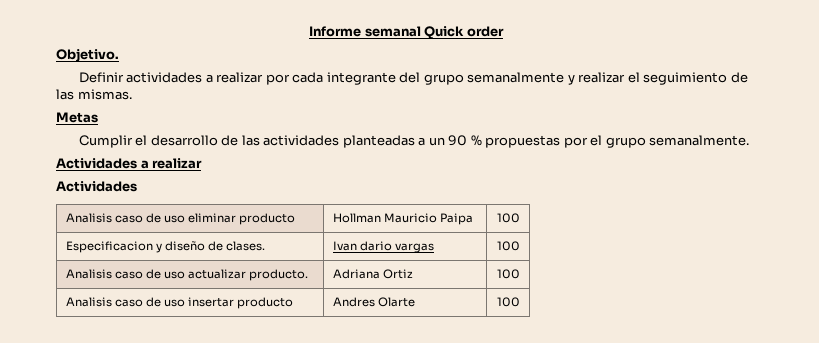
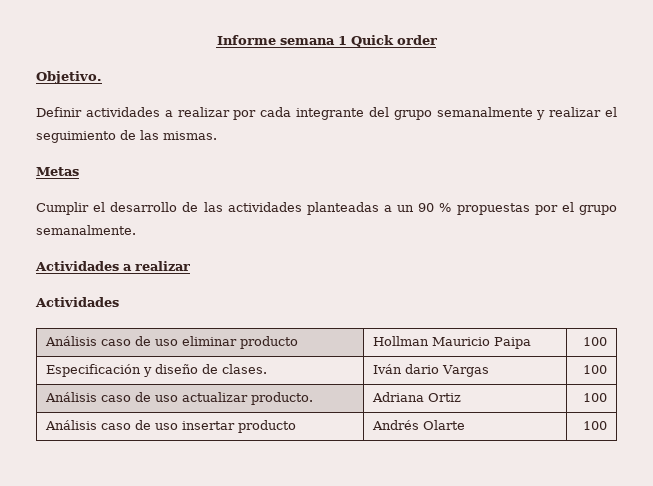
- Informe semanal Quick order
+ Informe semana 1 Quick order
- Analisis caso de uso eliminar producto | Hollman Mauricio Paipa | 100
+ Análisis caso de uso eliminar producto | Hollman Mauricio Paipa | 100
- Especificacion y diseño de clases. | Ivan dario vargas | 100
- Analisis caso de uso actualizar producto. | Adriana Ortiz | 100
+ Especificación y diseño de clases. | Iván dario Vargas | 100
+ Análisis caso de uso actualizar producto. | Adriana Ortiz | 100
- Analisis caso de uso insertar producto | Andres Olarte | 100
+ Análisis caso de uso insertar producto | Andrés Olarte | 100

